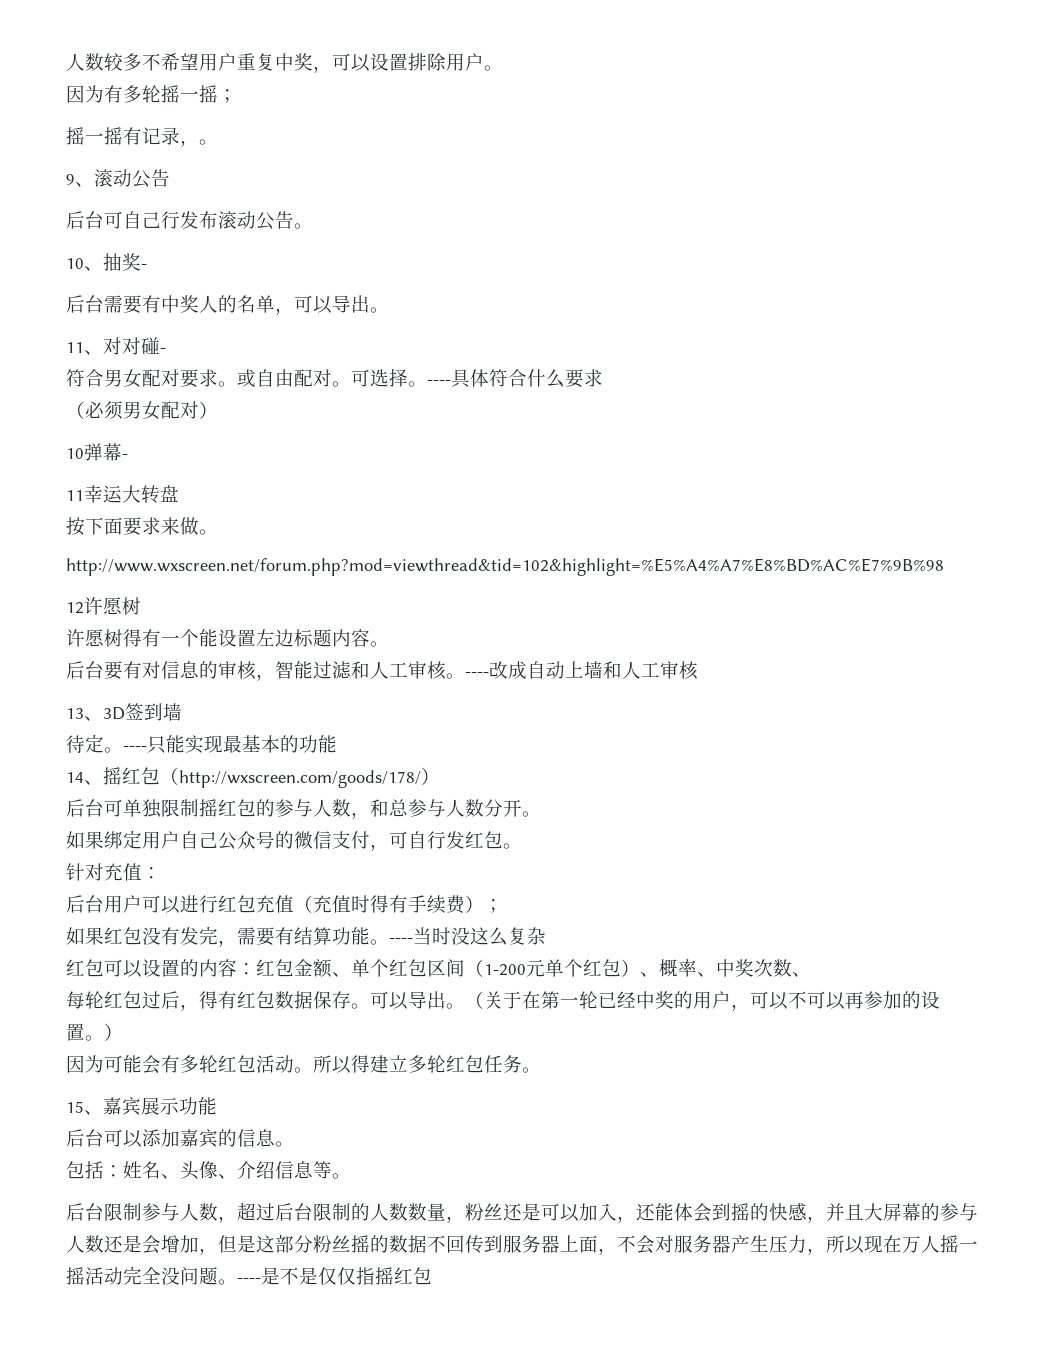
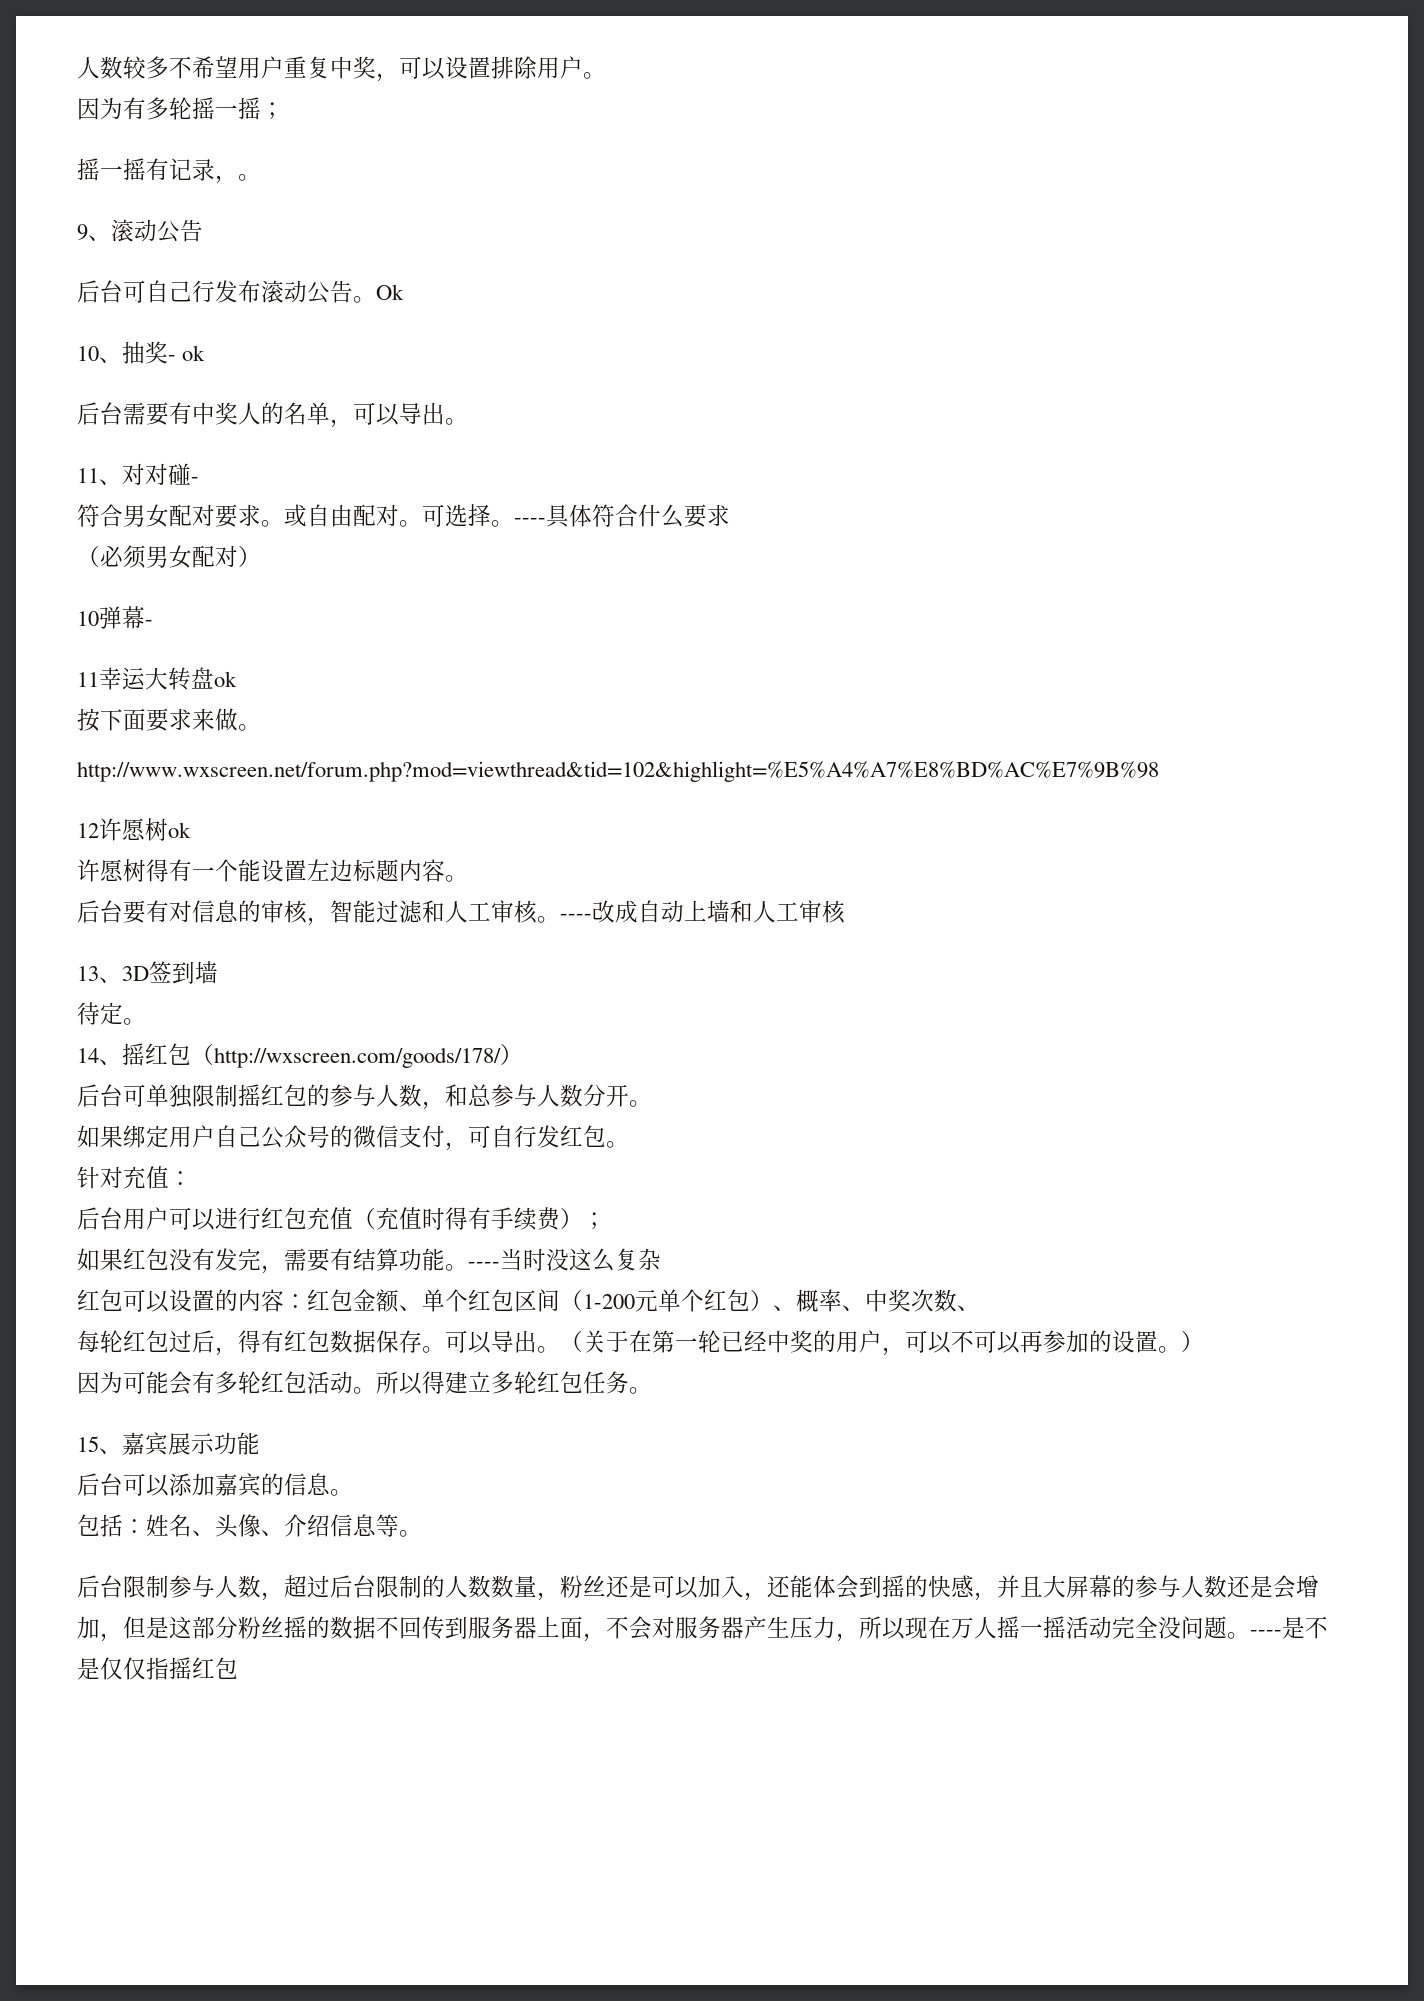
+ Ok
- 10、抽奖-
+ 10、抽奖- ok
- 11幸运大转盘
+ 11幸运大转盘ok
- 12许愿树
+ 12许愿树ok
- ----只能实现最基本的功能

